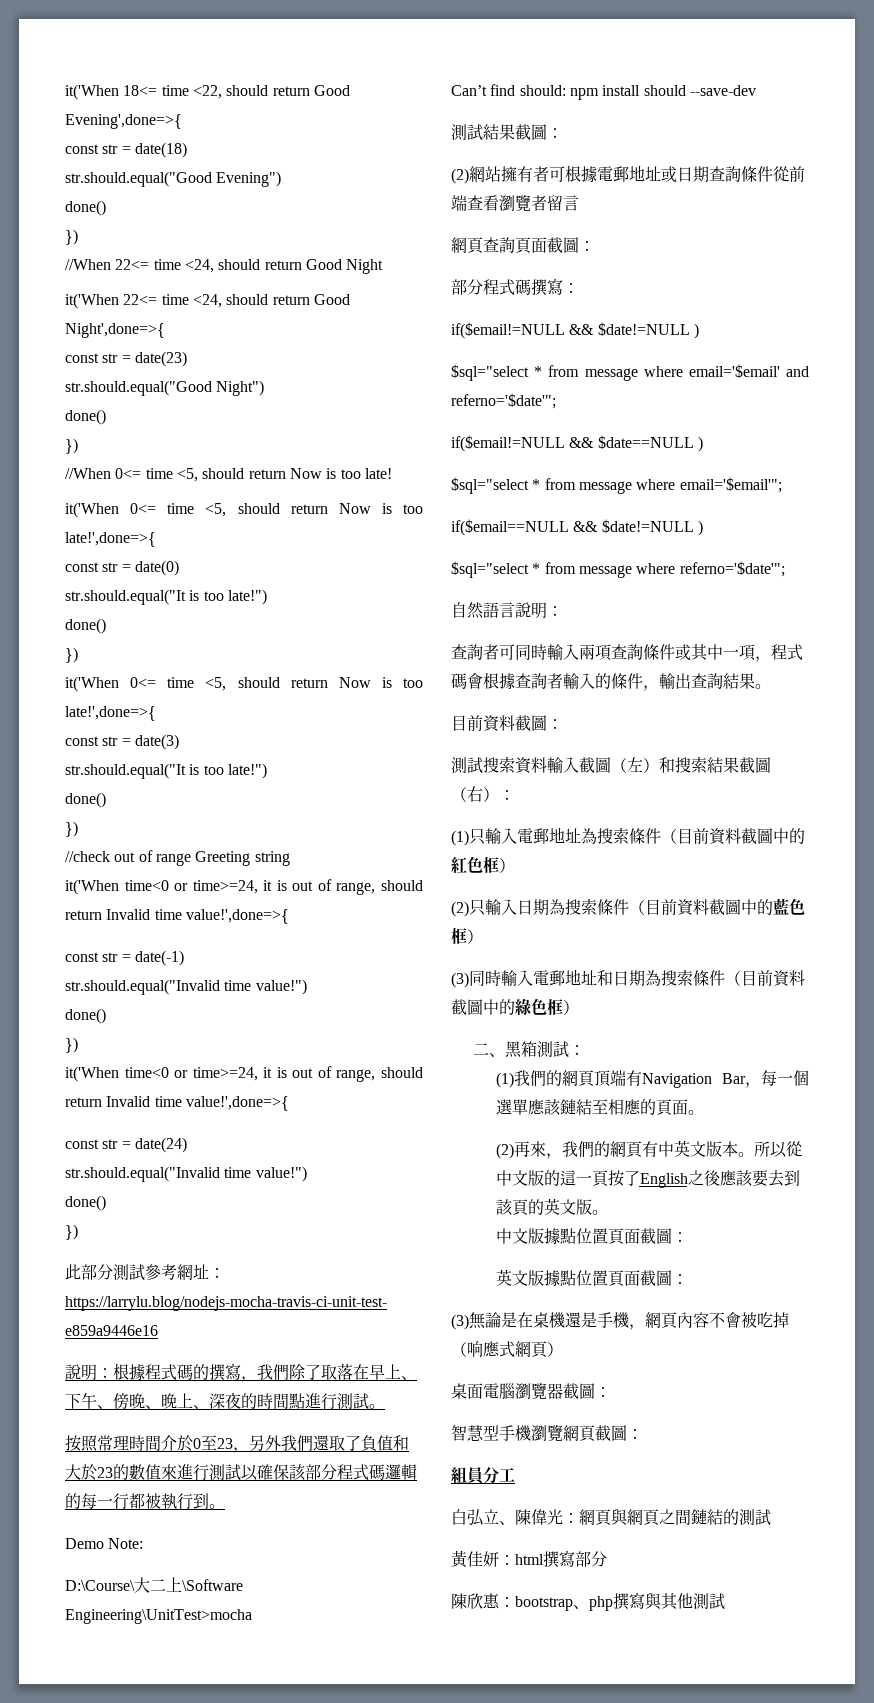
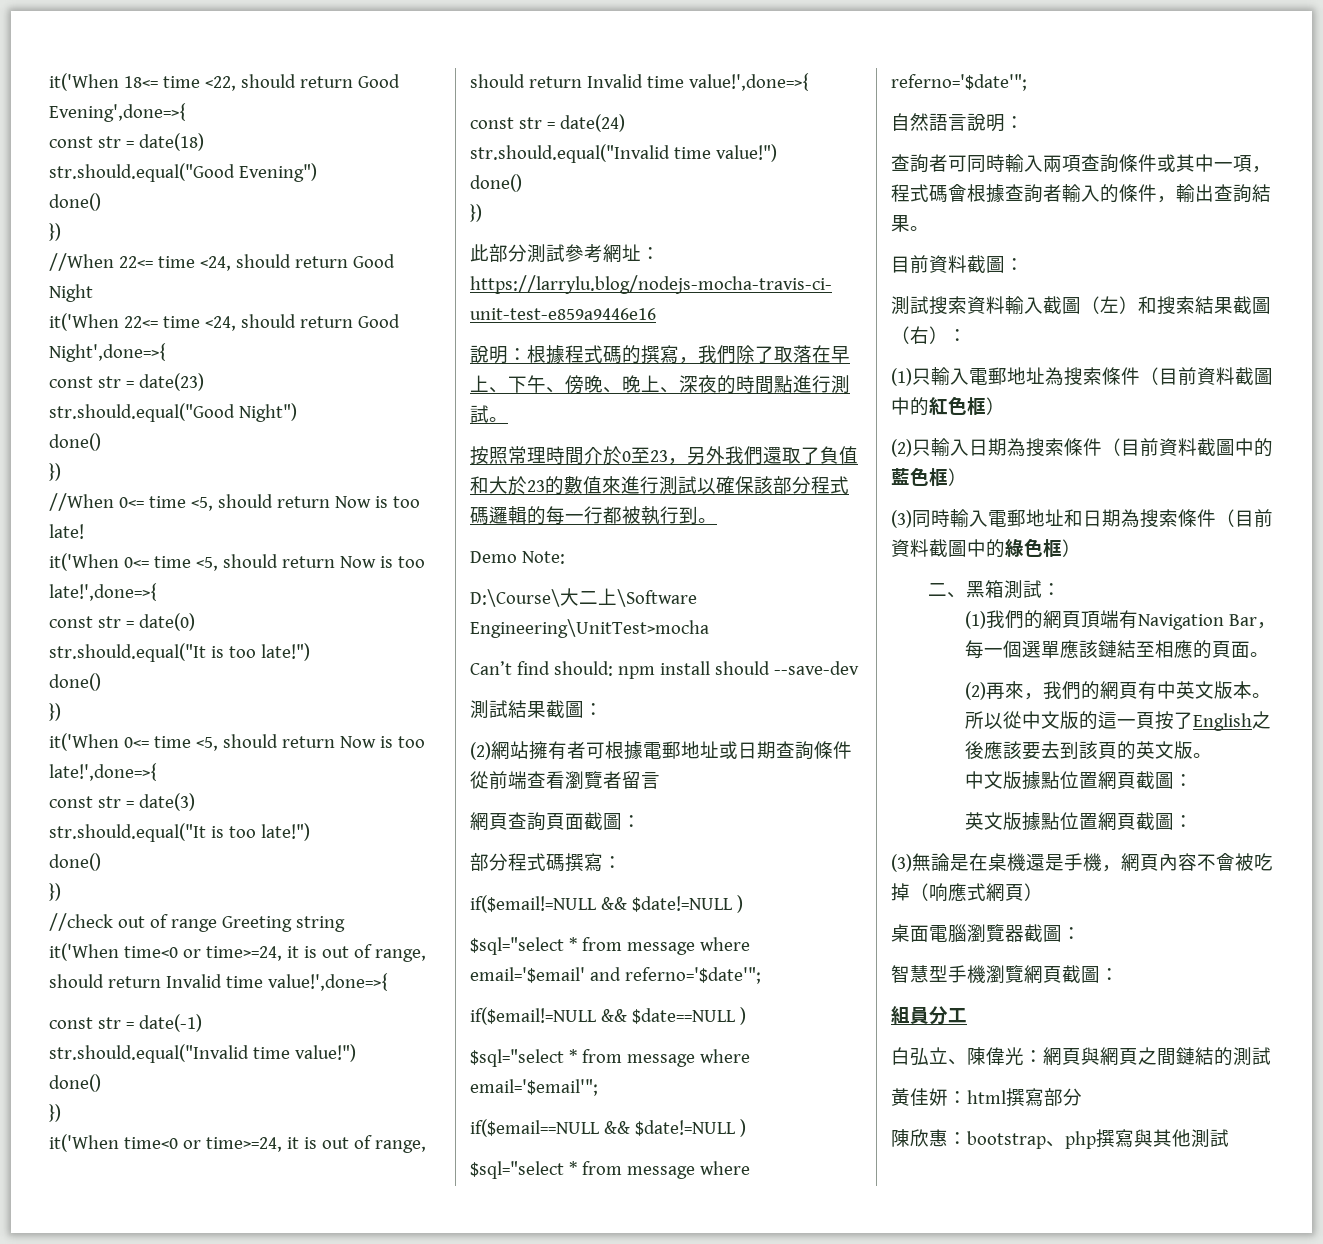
- 中文版據點位置頁面截圖：
+ 中文版據點位置網頁截圖：
- 英文版據點位置頁面截圖：
+ 英文版據點位置網頁截圖：

